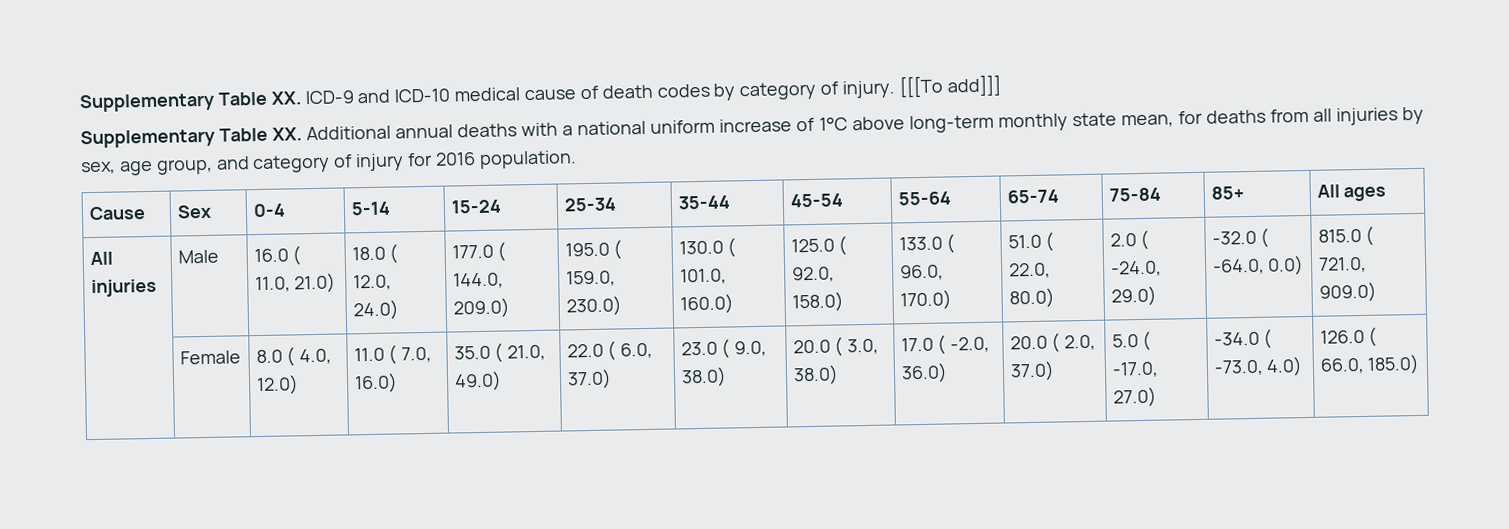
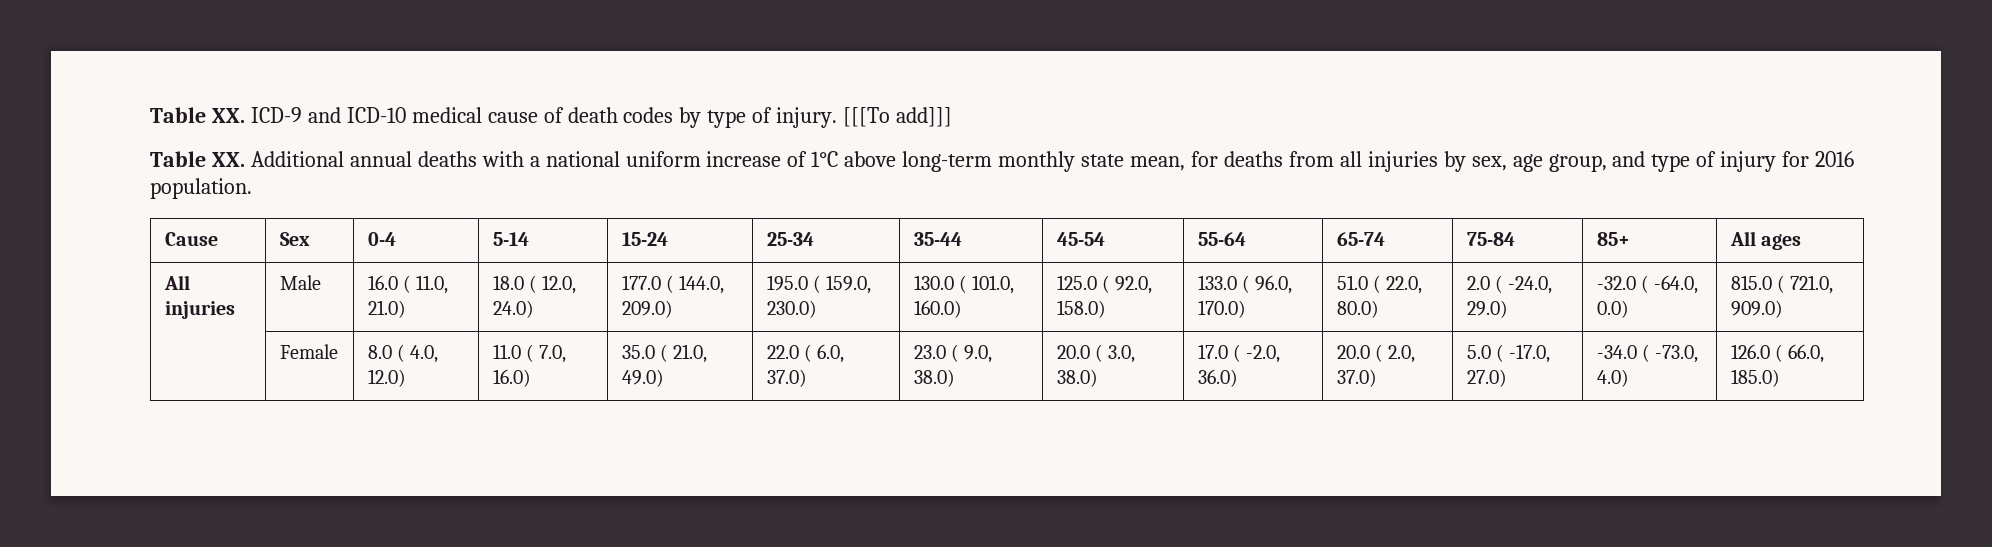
- Supplementary Table XX. ICD-9 and ICD-10 medical cause of death codes by category of injury.
+ Table XX. ICD-9 and ICD-10 medical cause of death codes by type of injury.
- Supplementary Table XX. Additional annual deaths with a national uniform increase of 1°C above long-term monthly state mean, for deaths from all injuries by sex, age group, and category of injury for 2016 population.
+ Table XX. Additional annual deaths with a national uniform increase of 1°C above long-term monthly state mean, for deaths from all injuries by sex, age group, and type of injury for 2016 population.

